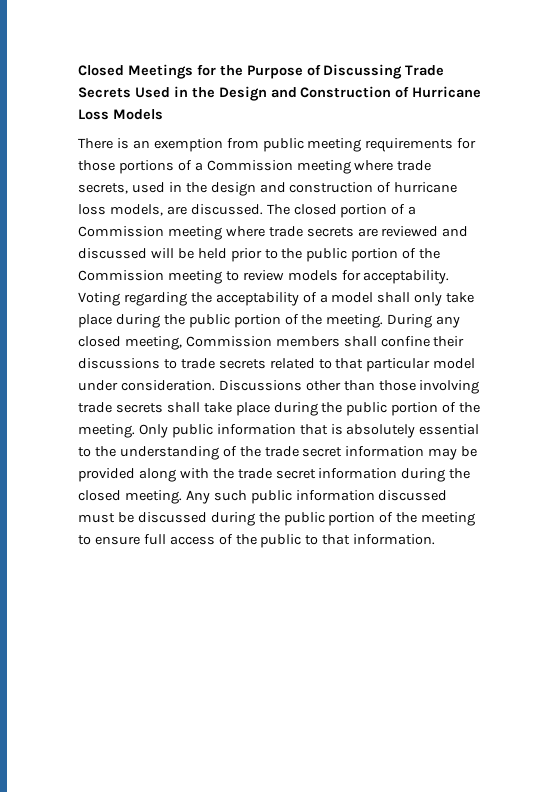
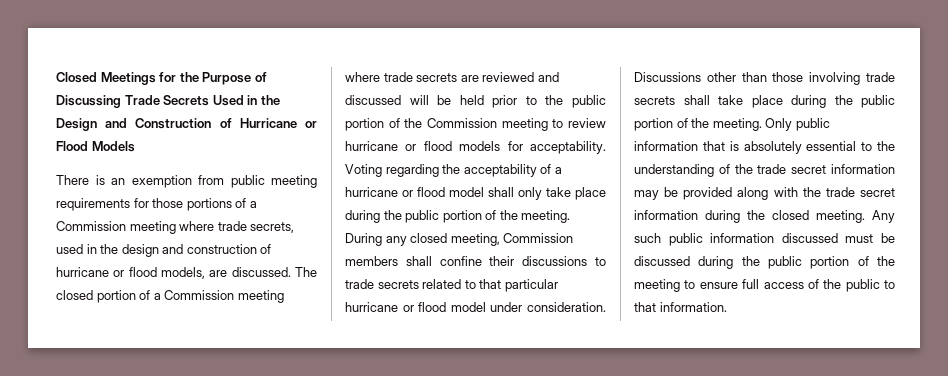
- Closed Meetings for the Purpose of Discussing Trade Secrets Used in the Design and Construction of Hurricane Loss Models
+ Closed Meetings for the Purpose of Discussing Trade Secrets Used in the Design and Construction of Hurricane or Flood Models
- There is an exemption from public meeting requirements for those portions of a Commission meeting where trade secrets, used in the design and construction of hurricane loss models, are discussed.
+ There is an exemption from public meeting requirements for those portions of a Commission meeting where trade secrets, used in the design and construction of hurricane or flood models, are discussed.
- The closed portion of a Commission meeting where trade secrets are reviewed and discussed will be held prior to the public portion of the Commission meeting to review models for acceptability.
+ The closed portion of a Commission meeting where trade secrets are reviewed and discussed will be held prior to the public portion of the Commission meeting to review hurricane or flood models for acceptability.
- Voting regarding the acceptability of a model shall only take place during the public portion of the meeting.
+ Voting regarding the acceptability of a hurricane or flood model shall only take place during the public portion of the meeting.
- During any closed meeting, Commission members shall confine their discussions to trade secrets related to that particular model under consideration.
+ During any closed meeting, Commission members shall confine their discussions to trade secrets related to that particular hurricane or flood model under consideration.

